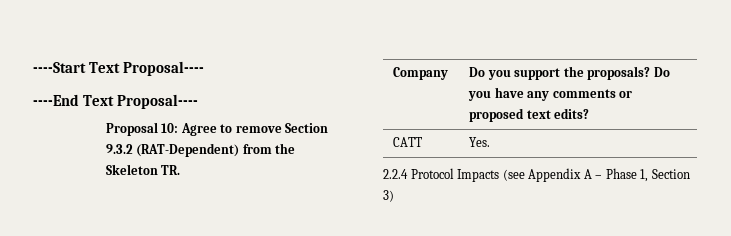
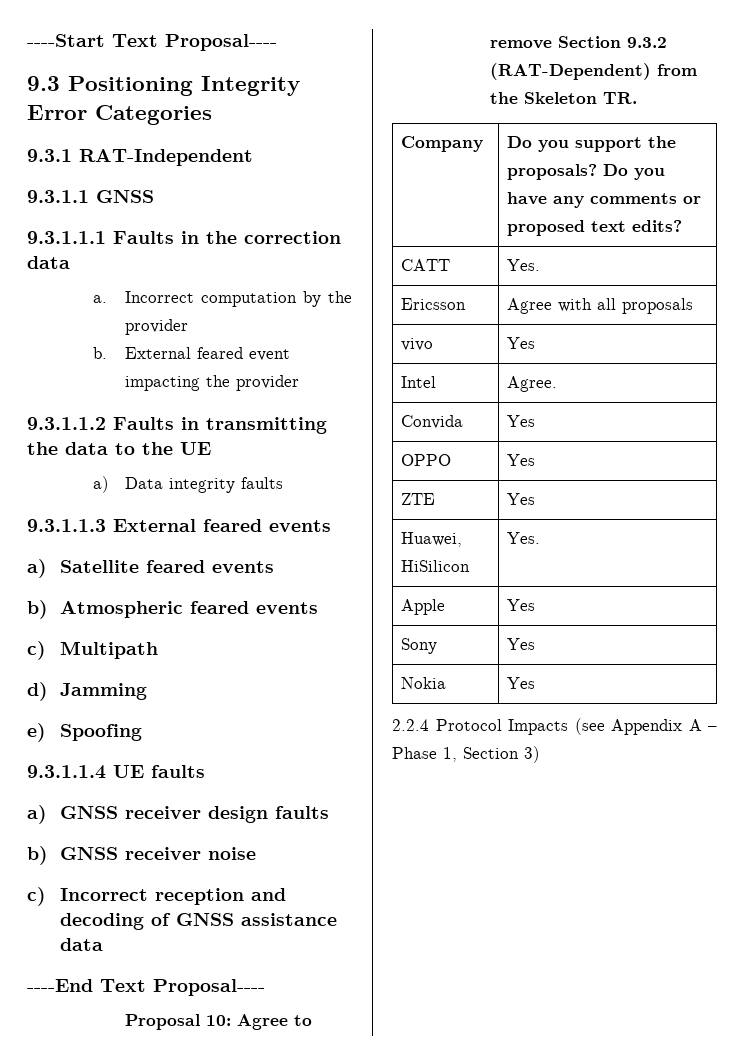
+ 9.3 Positioning Integrity Error Categories
+ 9.3.1 RAT-Independent
+ 9.3.1.1 GNSS
+ 9.3.1.1.1 Faults in the correction data
+ a. Incorrect computation by the provider
+ b. External feared event impacting the provider
+ 9.3.1.1.2 Faults in transmitting the data to the UE
+ a) Data integrity faults
+ 9.3.1.1.3 External feared events
+ a) Satellite feared events
+ b) Atmospheric feared events
+ c) Multipath
+ d) Jamming
+ e) Spoofing
+ 9.3.1.1.4 UE faults
+ a) GNSS receiver design faults
+ b) GNSS receiver noise
+ c) Incorrect reception and decoding of GNSS assistance data
+ Ericsson | Agree with all proposals
+ vivo | Yes
+ Intel | Agree.
+ Convida | Yes
+ OPPO | Yes
+ ZTE | Yes
+ Huawei, HiSilicon | Yes.
+ Apple | Yes
+ Sony | Yes
+ Nokia | Yes

